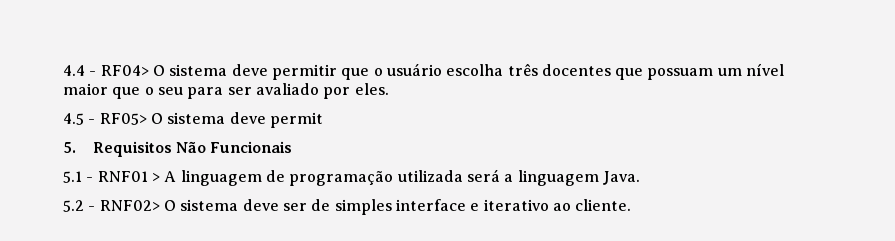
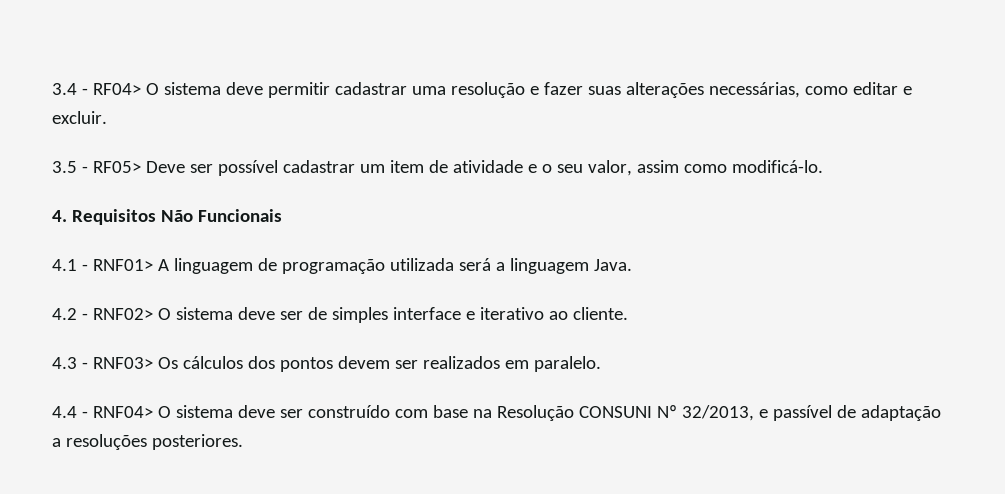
- 4.4 - RF04> O sistema deve permitir que o usuário escolha três docentes que possuam um nível maior que o seu para ser avaliado por eles.
- 4.5 - RF05> O sistema deve permit
- 5. Requisitos Não Funcionais
+ 3.4 - RF04> O sistema deve permitir cadastrar uma resolução e fazer suas alterações necessárias, como editar e excluir.
+ 3.5 - RF05> Deve ser possível cadastrar um item de atividade e o seu valor, assim como modificá-lo.
+ 4. Requisitos Não Funcionais
- 5.1 - RNF01 > A linguagem de programação utilizada será a linguagem Java.
+ 4.1 - RNF01> A linguagem de programação utilizada será a linguagem Java.
- 5.2 - RNF02> O sistema deve ser de simples interface e iterativo ao cliente.
+ 4.2 - RNF02> O sistema deve ser de simples interface e iterativo ao cliente.
+ 4.3 - RNF03> Os cálculos dos pontos devem ser realizados em paralelo.
+ 4.4 - RNF04> O sistema deve ser construído com base na Resolução CONSUNI Nº 32/2013, e passível de adaptação a resoluções posteriores.

